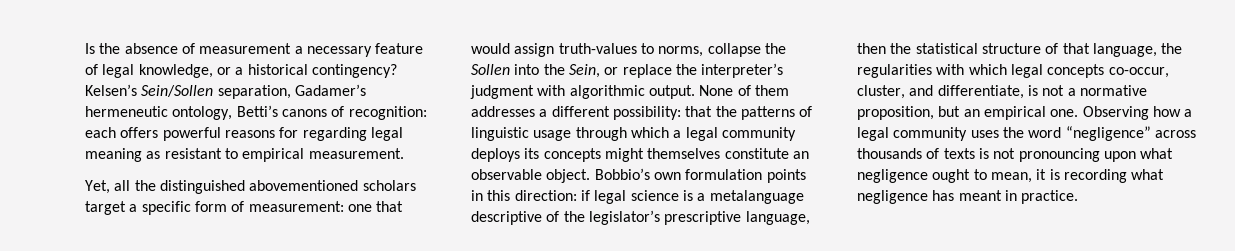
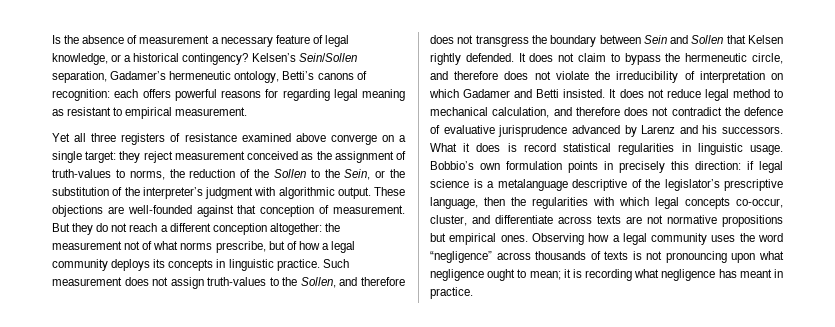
- Yet, all the distinguished abovementioned scholars target a specific form of measurement: one that would assign truth-values to norms, collapse the Sollen into the Sein, or replace the interpreter’s judgment with algorithmic output.
+ Yet all three registers of resistance examined above converge on a single target: they reject measurement conceived as the assignment of truth-values to norms, the reduction of the Sollen to the Sein, or the substitution of the interpreter’s judgment with algorithmic output.
- None of them addresses a different possibility: that the patterns of linguistic usage through which a legal community deploys its concepts might themselves constitute an observable object.
+ These objections are well-founded against that conception of measurement. But they do not reach a different conception altogether: the measurement not of what norms prescribe, but of how a legal community deploys its concepts in linguistic practice. Such measurement does not assign truth-values to the Sollen, and therefore does not transgress the boundary between Sein and Sollen that Kelsen rightly defended. It does not claim to bypass the hermeneutic circle, and therefore does not violate the irreducibility of interpretation on which Gadamer and Betti insisted. It does not reduce legal method to mechanical calculation, and therefore does not contradict the defence of evaluative jurisprudence advanced by Larenz and his successors. What it does is record statistical regularities in linguistic usage.
- Bobbio’s own formulation points in this direction: if legal science is a metalanguage descriptive of the legislator’s prescriptive language, then the statistical structure of that language, the regularities with which legal concepts co-occur, cluster, and differentiate, is not a normative proposition, but an empirical one.
+ Bobbio’s own formulation points in precisely this direction: if legal science is a metalanguage descriptive of the legislator’s prescriptive language, then the regularities with which legal concepts co-occur, cluster, and differentiate across texts are not normative propositions but empirical ones.
- Observing how a legal community uses the word “negligence” across thousands of texts is not pronouncing upon what negligence ought to mean, it is recording what negligence has meant in practice.
+ Observing how a legal community uses the word “negligence” across thousands of texts is not pronouncing upon what negligence ought to mean; it is recording what negligence has meant in practice.

